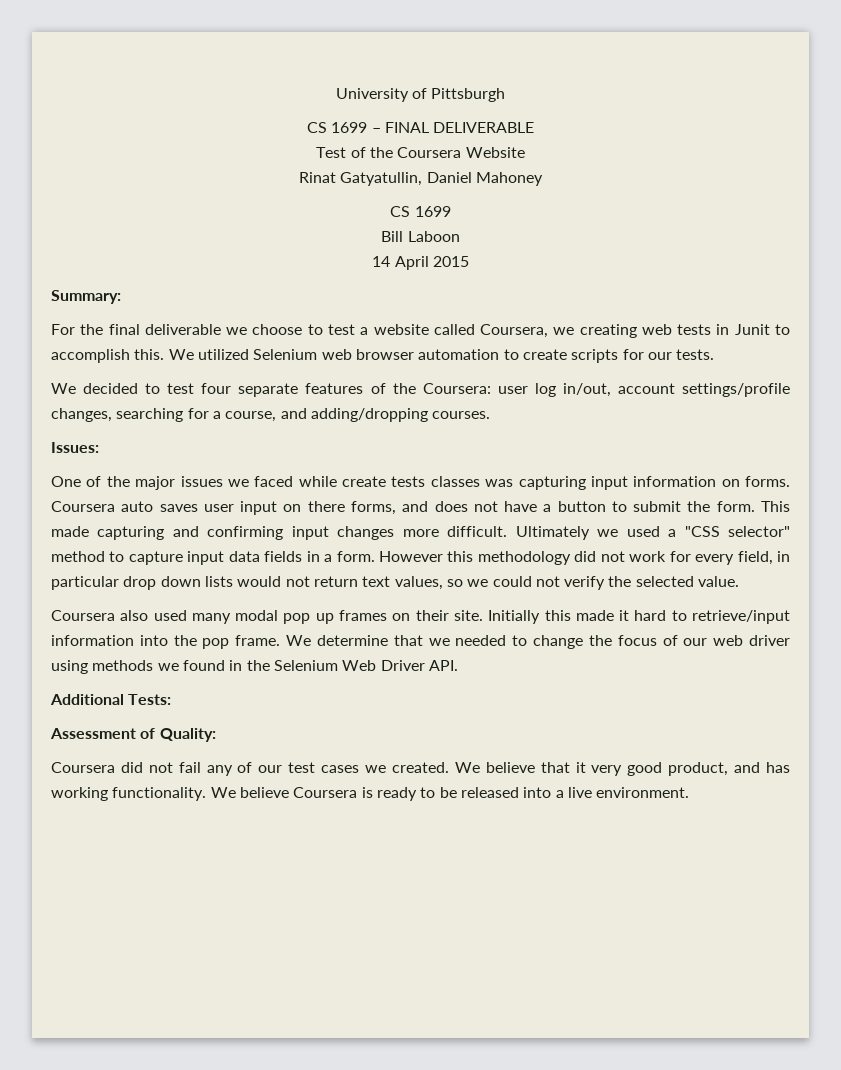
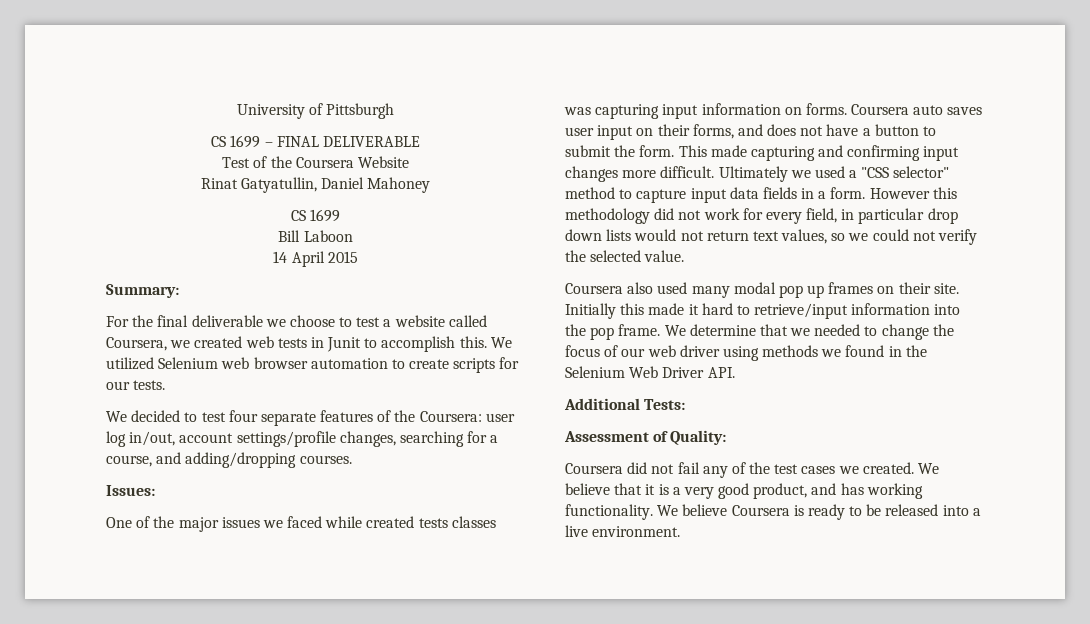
- For the final deliverable we choose to test a website called Coursera, we creating web tests in Junit to accomplish this.
+ For the final deliverable we choose to test a website called Coursera, we created web tests in Junit to accomplish this.
- One of the major issues we faced while create tests classes was capturing input information on forms.
+ One of the major issues we faced while created tests classes was capturing input information on forms.
- Coursera auto saves user input on there forms, and does not have a button to submit the form.
+ Coursera auto saves user input on their forms, and does not have a button to submit the form.
- Coursera did not fail any of our test cases we created.
+ Coursera did not fail any of the test cases we created.
- We believe that it very good product, and has working functionality.
+ We believe that it is a very good product, and has working functionality.

